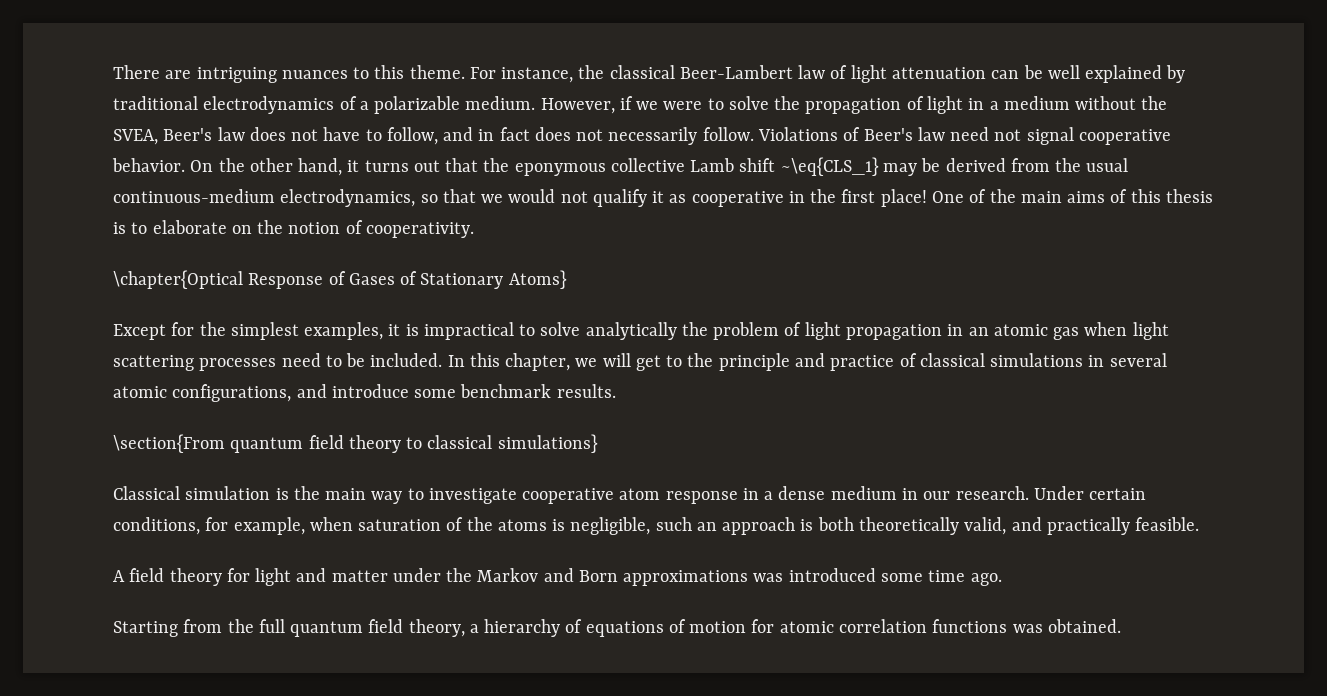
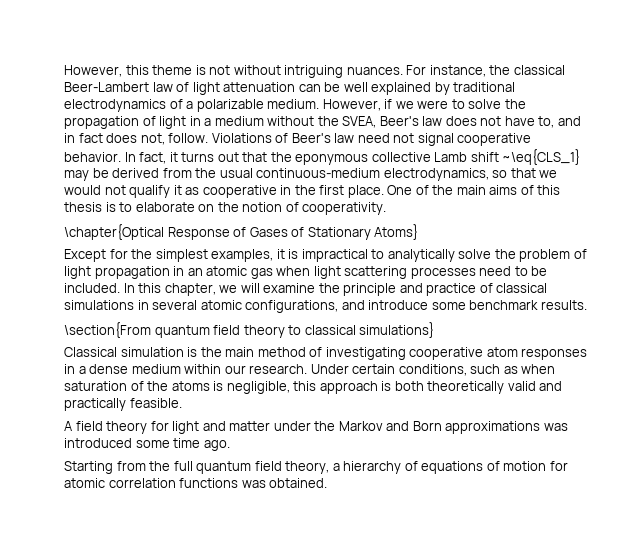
- There are intriguing nuances to this theme.
+ However, this theme is not without intriguing nuances.
- However, if we were to solve the propagation of light in a medium without the SVEA, Beer's law does not have to follow, and in fact does not necessarily follow.
+ However, if we were to solve the propagation of light in a medium without the SVEA, Beer's law does not have to, and in fact does not, follow.
- On the other hand, it turns out that the eponymous collective Lamb shift ~\eq{CLS_1} may be derived from the usual continuous-medium electrodynamics, so that we would not qualify it as cooperative in the first place!
+ In fact, it turns out that the eponymous collective Lamb shift ~\eq{CLS_1} may be derived from the usual continuous-medium electrodynamics, so that we would not qualify it as cooperative in the first place.
- Except for the simplest examples, it is impractical to solve analytically the problem of light propagation in an atomic gas when light scattering processes need to be included.
+ Except for the simplest examples, it is impractical to analytically solve the problem of light propagation in an atomic gas when light scattering processes need to be included.
- In this chapter, we will get to the principle and practice of classical simulations in several atomic configurations, and introduce some benchmark results.
+ In this chapter, we will examine the principle and practice of classical simulations in several atomic configurations, and introduce some benchmark results.
- Classical simulation is the main way to investigate cooperative atom response in a dense medium in our research.
+ Classical simulation is the main method of investigating cooperative atom responses in a dense medium within our research.
- Under certain conditions, for example, when saturation of the atoms is negligible, such an approach is both theoretically valid, and practically feasible.
+ Under certain conditions, such as when saturation of the atoms is negligible, this approach is both theoretically valid and practically feasible.

